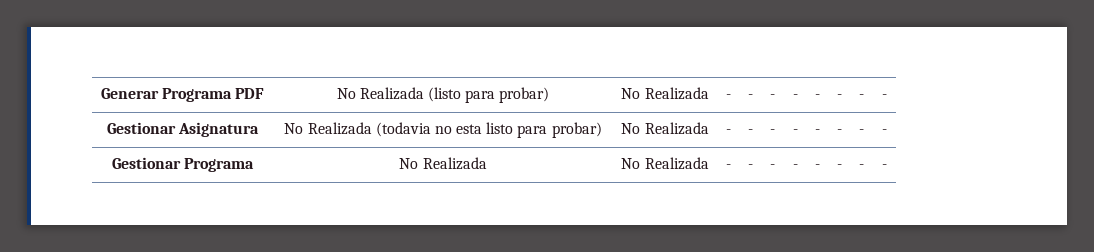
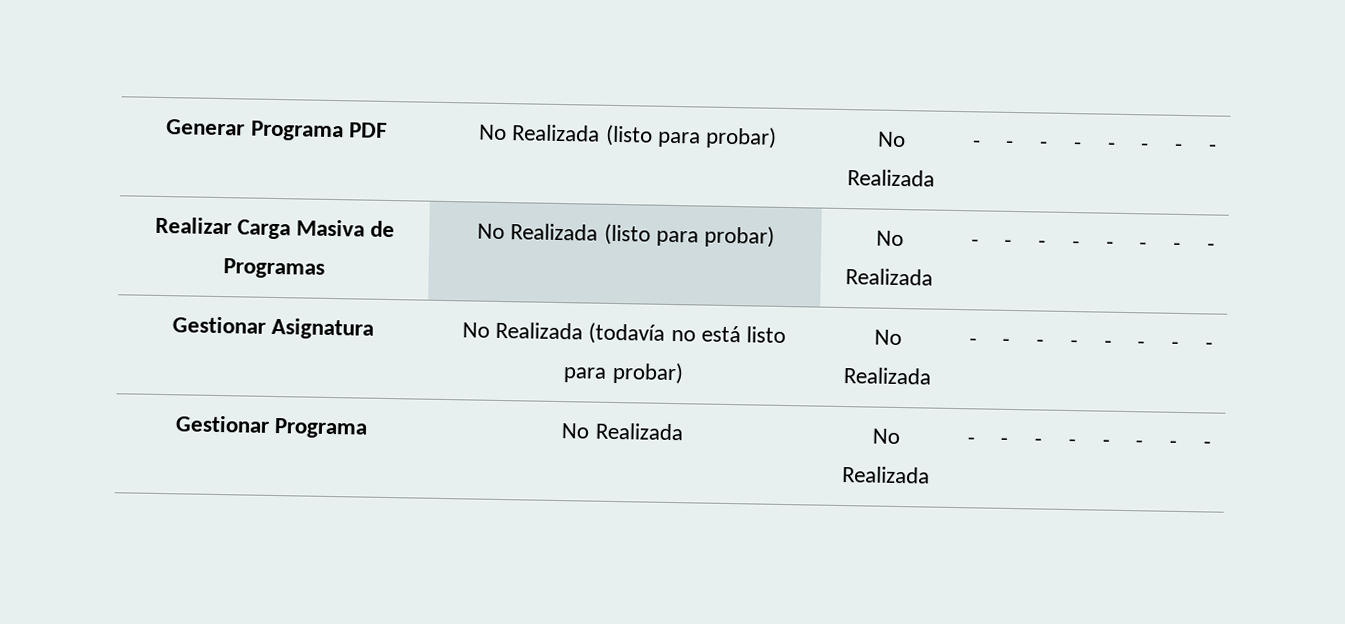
+ Realizar Carga Masiva de Programas | No Realizada (listo para probar) | No Realizada | - | - | - | - | - | - | - | -
- Gestionar Asignatura | No Realizada (todavia no esta listo para probar) | No Realizada | - | - | - | - | - | - | - | -
+ Gestionar Asignatura | No Realizada (todavía no está listo para probar) | No Realizada | - | - | - | - | - | - | - | -

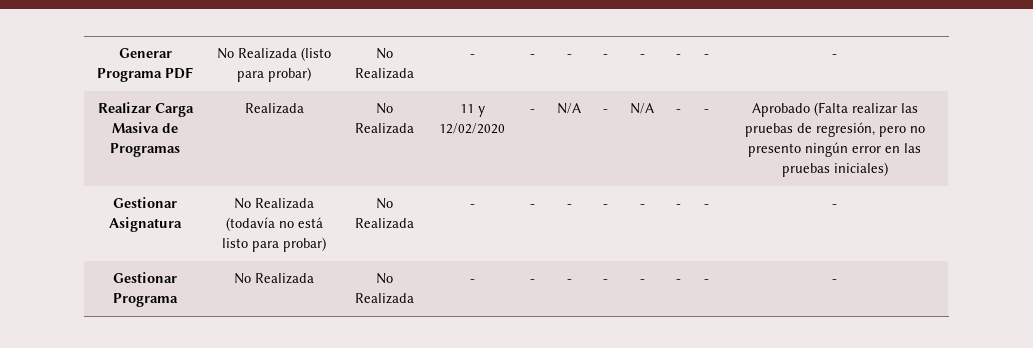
- Realizar Carga Masiva de Programas | No Realizada (listo para probar) | No Realizada | - | - | - | - | - | - | - | -
+ Realizar Carga Masiva de Programas | Realizada | No Realizada | 11 y 12/02/2020 | - | N/A | - | N/A | - | - | Aprobado (Falta realizar las pruebas de regresión, pero no presento ningún error en las pruebas iniciales)

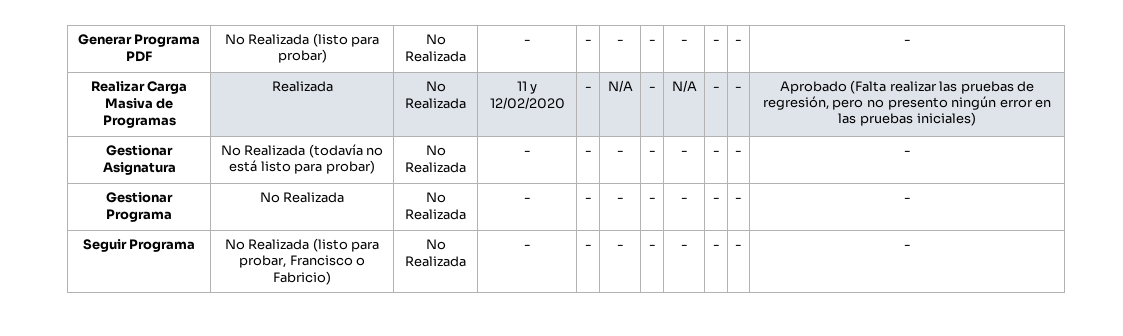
+ Seguir Programa | No Realizada (listo para probar, Francisco o Fabricio) | No Realizada | - | - | - | - | - | - | - | -

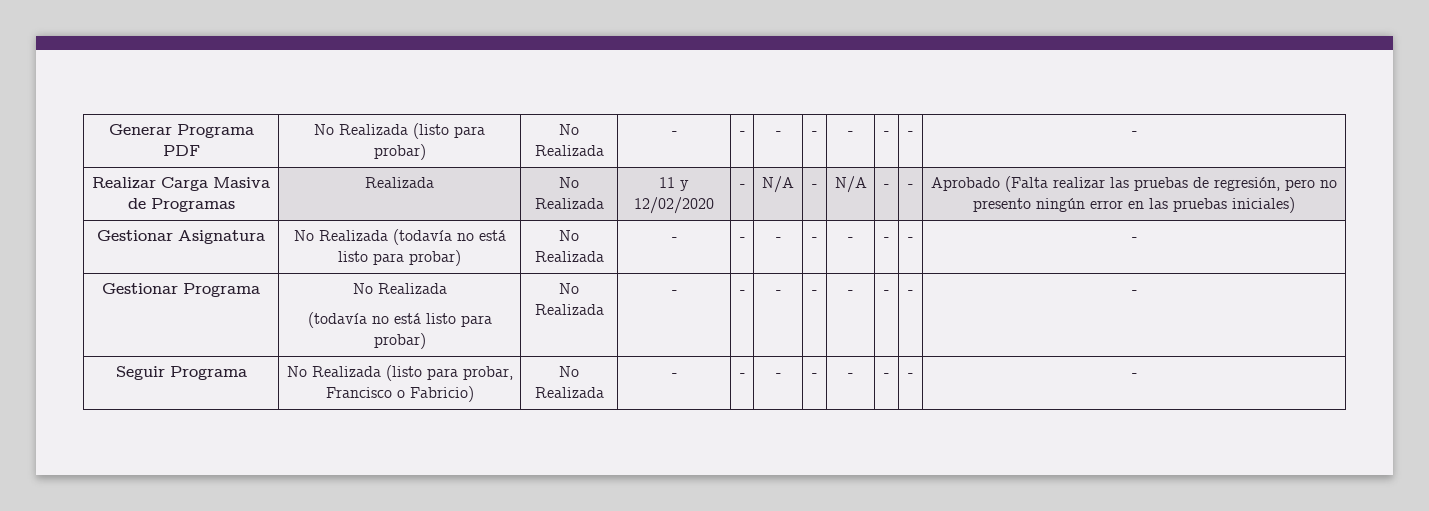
- Gestionar Programa | No Realizada | No Realizada | - | - | - | - | - | - | - | -
+ Gestionar Programa | No Realizada
+ (todavía no está listo para probar) | No Realizada | - | - | - | - | - | - | - | -

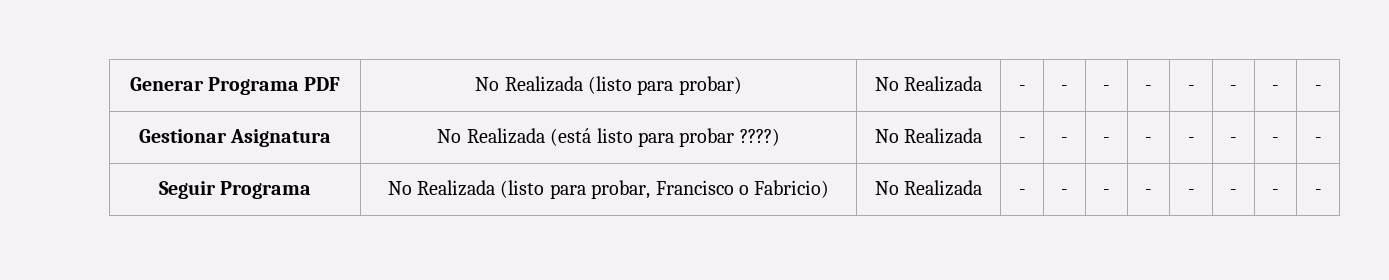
- Realizar Carga Masiva de Programas | Realizada | No Realizada | 11 y 12/02/2020 | - | N/A | - | N/A | - | - | Aprobado (Falta realizar las pruebas de regresión, pero no presento ningún error en las pruebas iniciales)
- Gestionar Asignatura | No Realizada (todavía no está listo para probar) | No Realizada | - | - | - | - | - | - | - | -
- Gestionar Programa | No Realizada
- (todavía no está listo para probar) | No Realizada | - | - | - | - | - | - | - | -
+ Gestionar Asignatura | No Realizada (está listo para probar ????) | No Realizada | - | - | - | - | - | - | - | -

